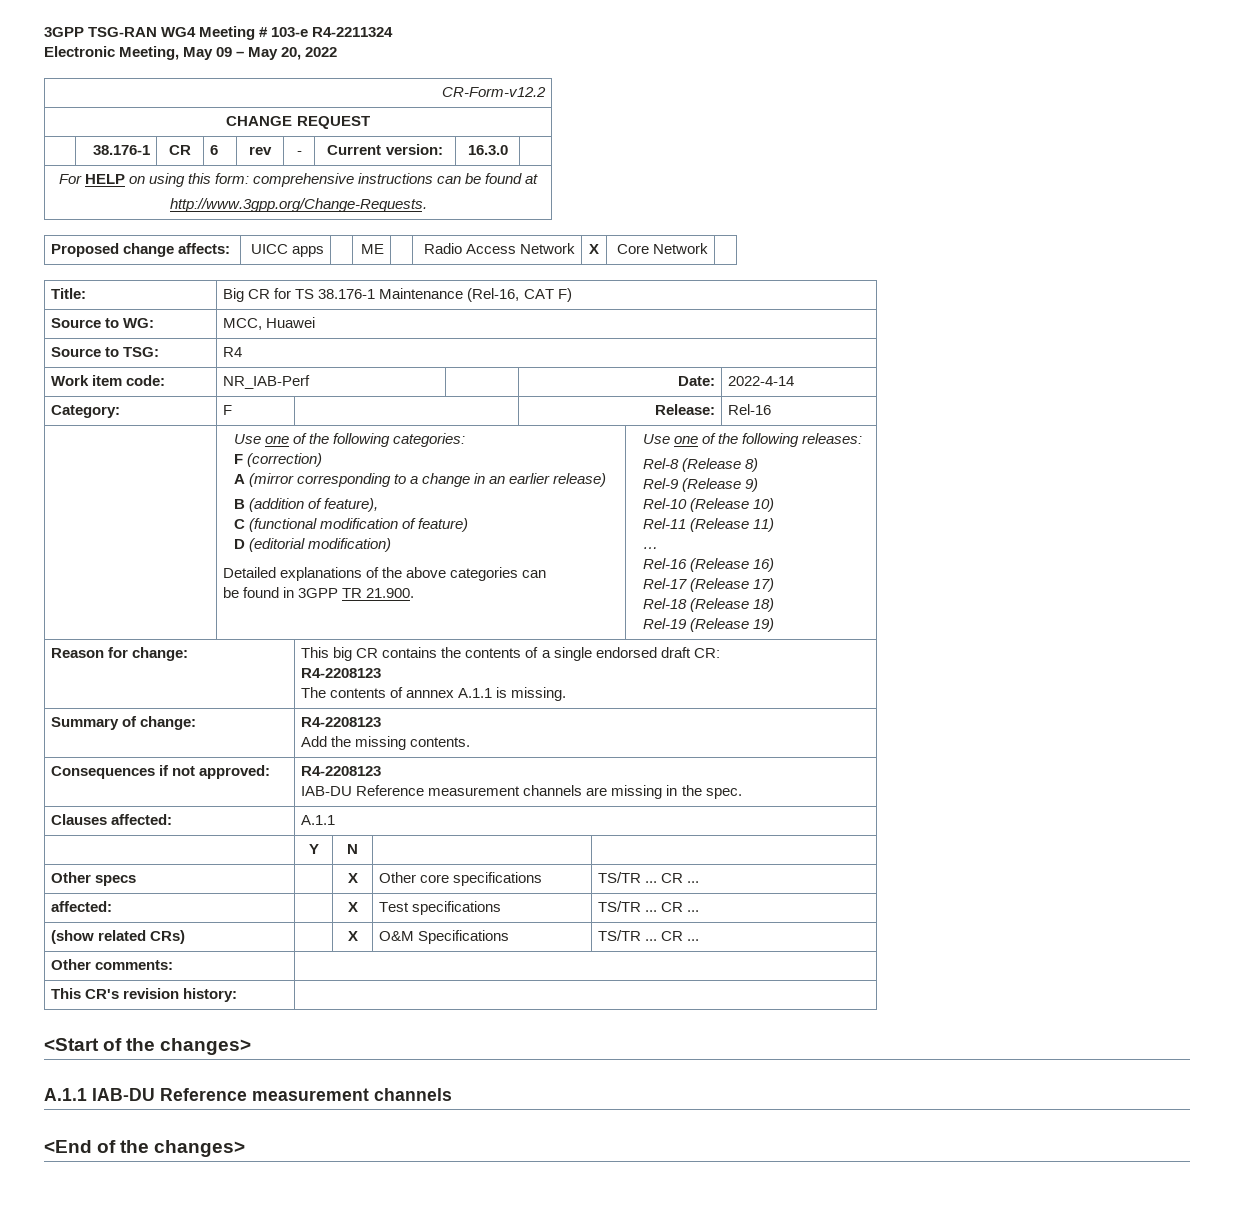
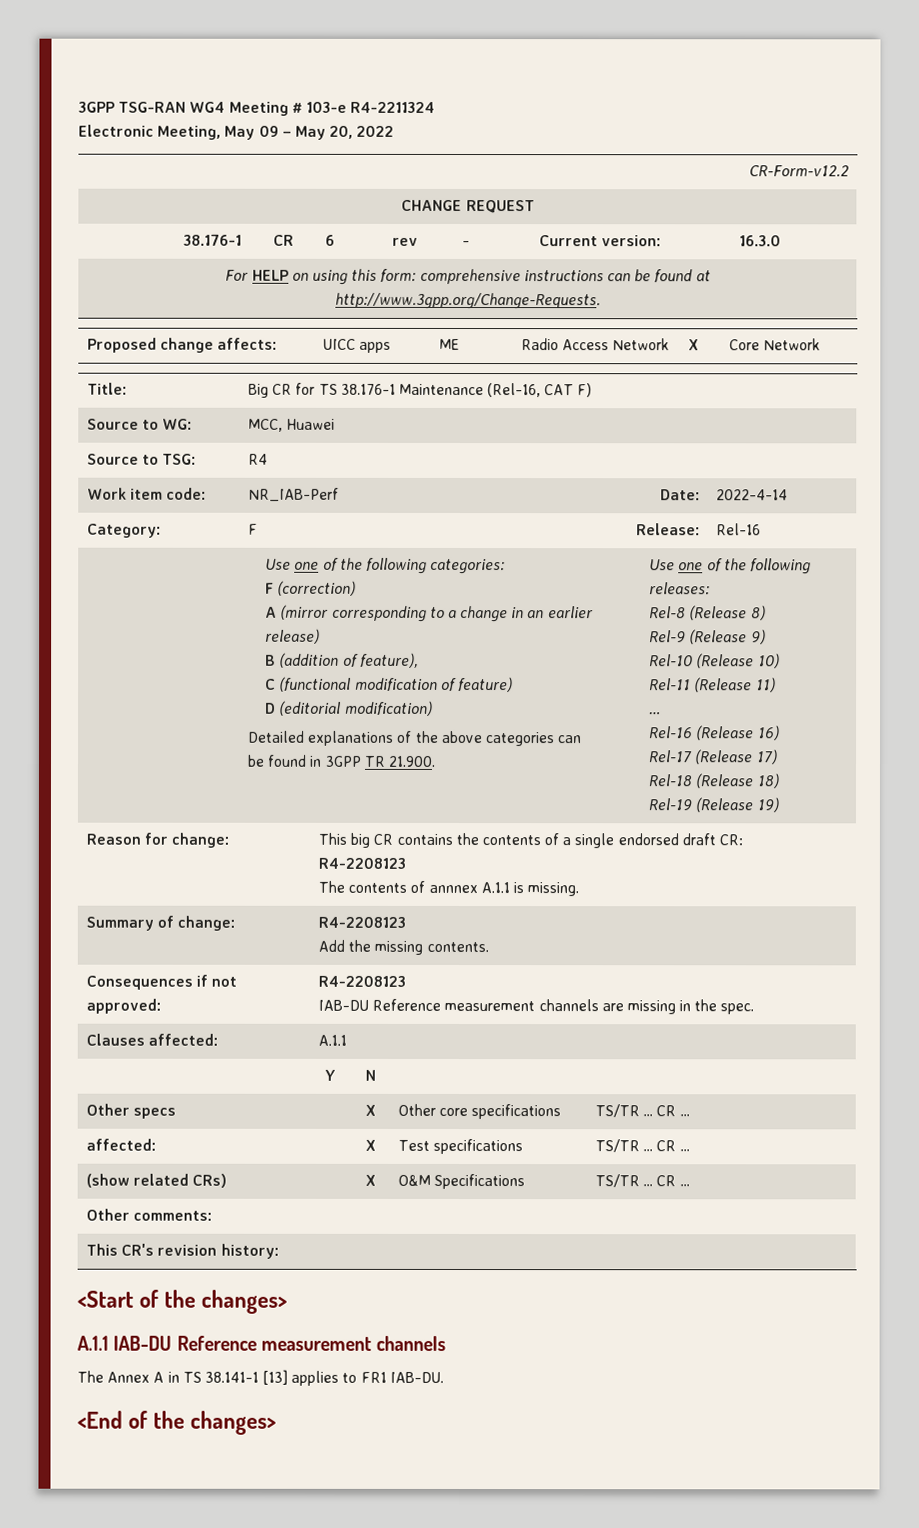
+ The Annex A in TS 38.141-1 [13] applies to FR1 IAB-DU.

